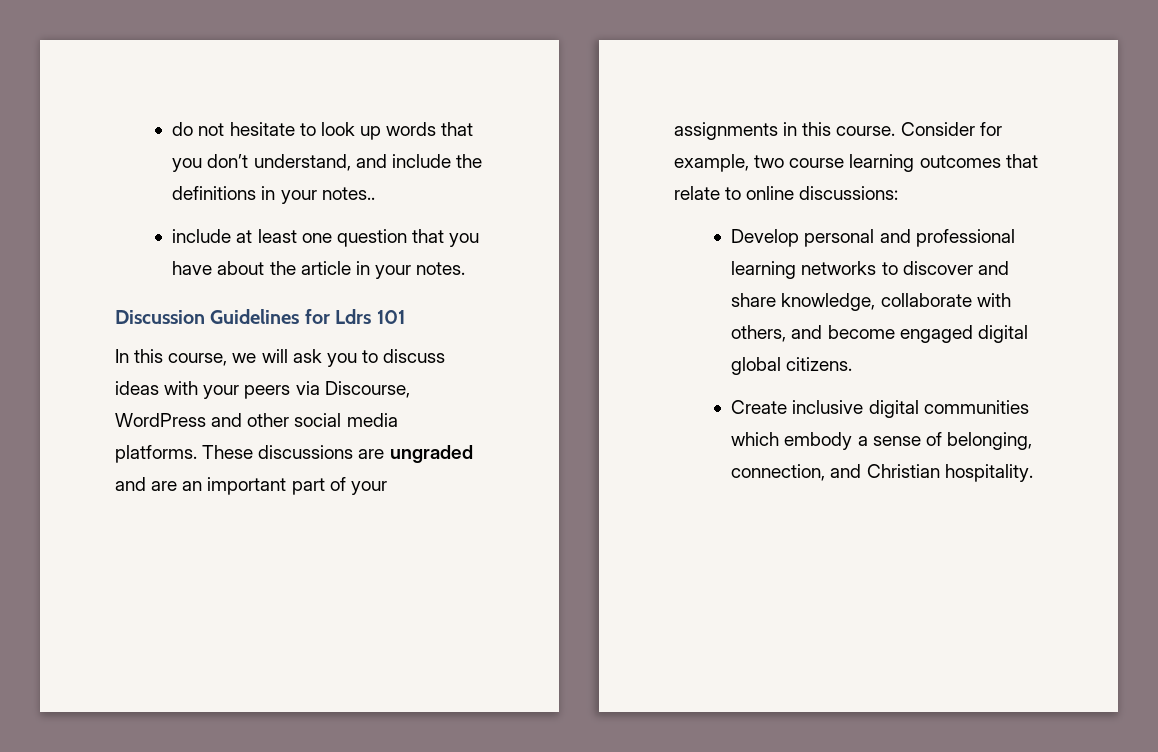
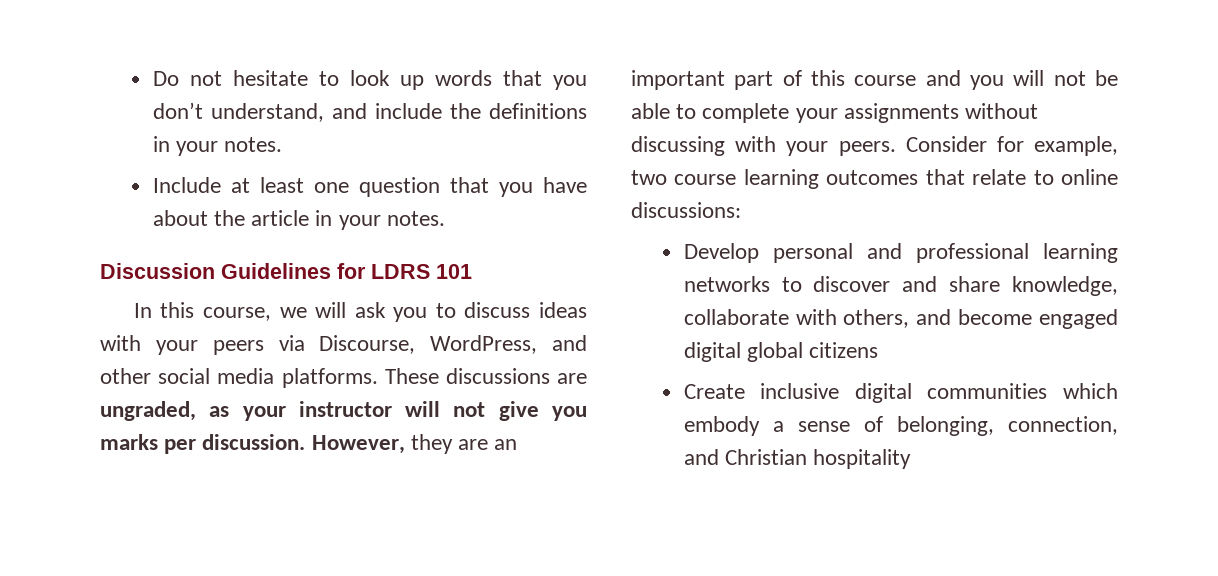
- do not hesitate to look up words that you don’t understand, and include the definitions in your notes..
- include at least one question that you have about the article in your notes.
+ Do not hesitate to look up words that you don’t understand, and include the definitions in your notes.
+ Include at least one question that you have about the article in your notes.
- Discussion Guidelines for Ldrs 101
+ Discussion Guidelines for LDRS 101
- In this course, we will ask you to discuss ideas with your peers via Discourse, WordPress and other social media platforms.
+ In this course, we will ask you to discuss ideas with your peers via Discourse, WordPress, and other social media platforms.
- These discussions are ungraded and are an important part of your assignments in this course.
+ These discussions are ungraded, as your instructor will not give you marks per discussion. However, they are an important part of this course and you will not be able to complete your assignments without discussing with your peers.
- Develop personal and professional learning networks to discover and share knowledge, collaborate with others, and become engaged digital global citizens.
+ Develop personal and professional learning networks to discover and share knowledge, collaborate with others, and become engaged digital global citizens
- Create inclusive digital communities which embody a sense of belonging, connection, and Christian hospitality.
+ Create inclusive digital communities which embody a sense of belonging, connection, and Christian hospitality

